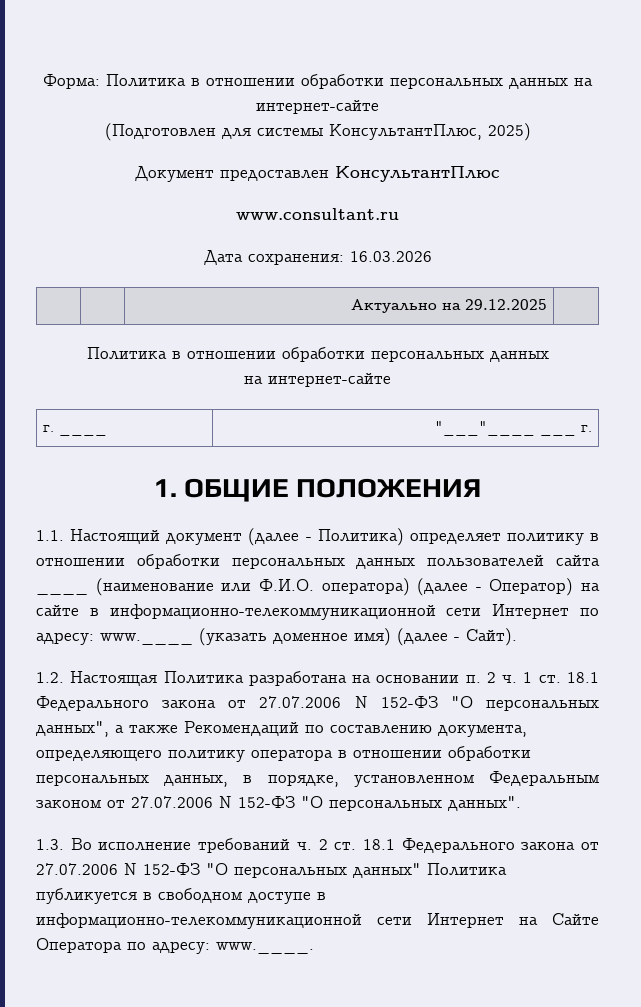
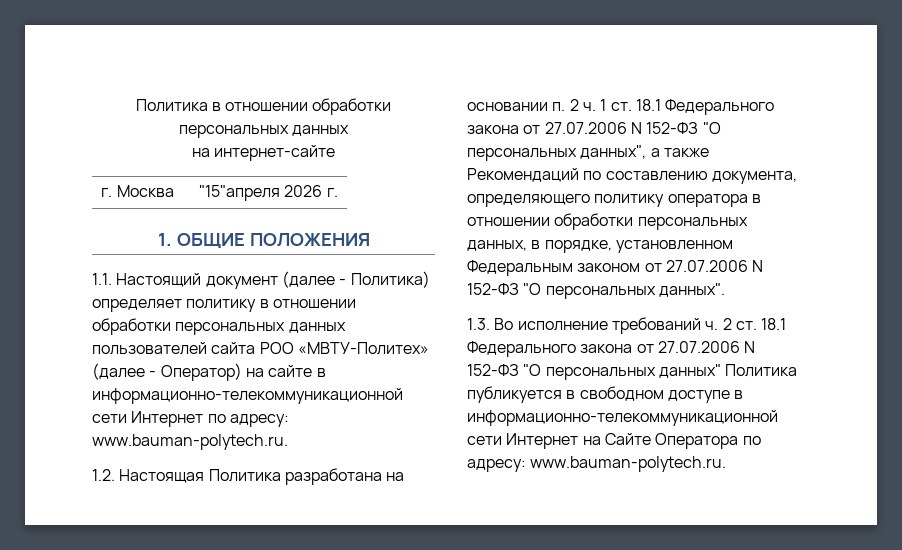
- Форма: Политика в отношении обработки персональных данных на интернет-сайте
- (Подготовлен для системы КонсультантПлюс, 2025)
- Документ предоставлен КонсультантПлюс
- www.consultant.ru
- Дата сохранения: 16.03.2026
- | | Актуально на 29.12.2025 |
- г. ____ | "___"____ ___ г.
+ г. Москва | "15"апреля 2026 г.
- 1.1. Настоящий документ (далее - Политика) определяет политику в отношении обработки персональных данных пользователей сайта ____ (наименование или Ф.И.О. оператора) (далее - Оператор) на сайте в информационно-телекоммуникационной сети Интернет по адресу: www.____ (указать доменное имя) (далее - Сайт).
+ 1.1. Настоящий документ (далее - Политика) определяет политику в отношении обработки персональных данных пользователей сайта РОО «МВТУ-Политех» (далее - Оператор) на сайте в информационно-телекоммуникационной сети Интернет по адресу: www.bauman-polytech.ru.
- 1.3. Во исполнение требований ч. 2 ст. 18.1 Федерального закона от 27.07.2006 N 152-ФЗ "О персональных данных" Политика публикуется в свободном доступе в информационно-телекоммуникационной сети Интернет на Сайте Оператора по адресу: www.____.
+ 1.3. Во исполнение требований ч. 2 ст. 18.1 Федерального закона от 27.07.2006 N 152-ФЗ "О персональных данных" Политика публикуется в свободном доступе в информационно-телекоммуникационной сети Интернет на Сайте Оператора по адресу: www.bauman-polytech.ru.

